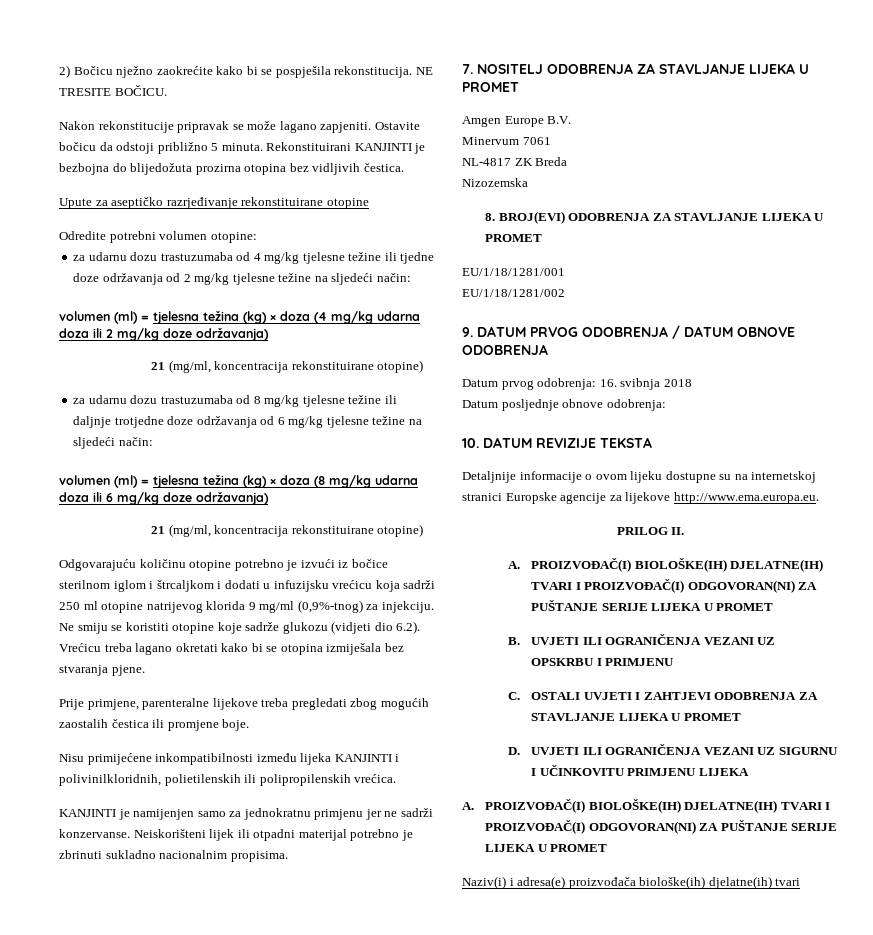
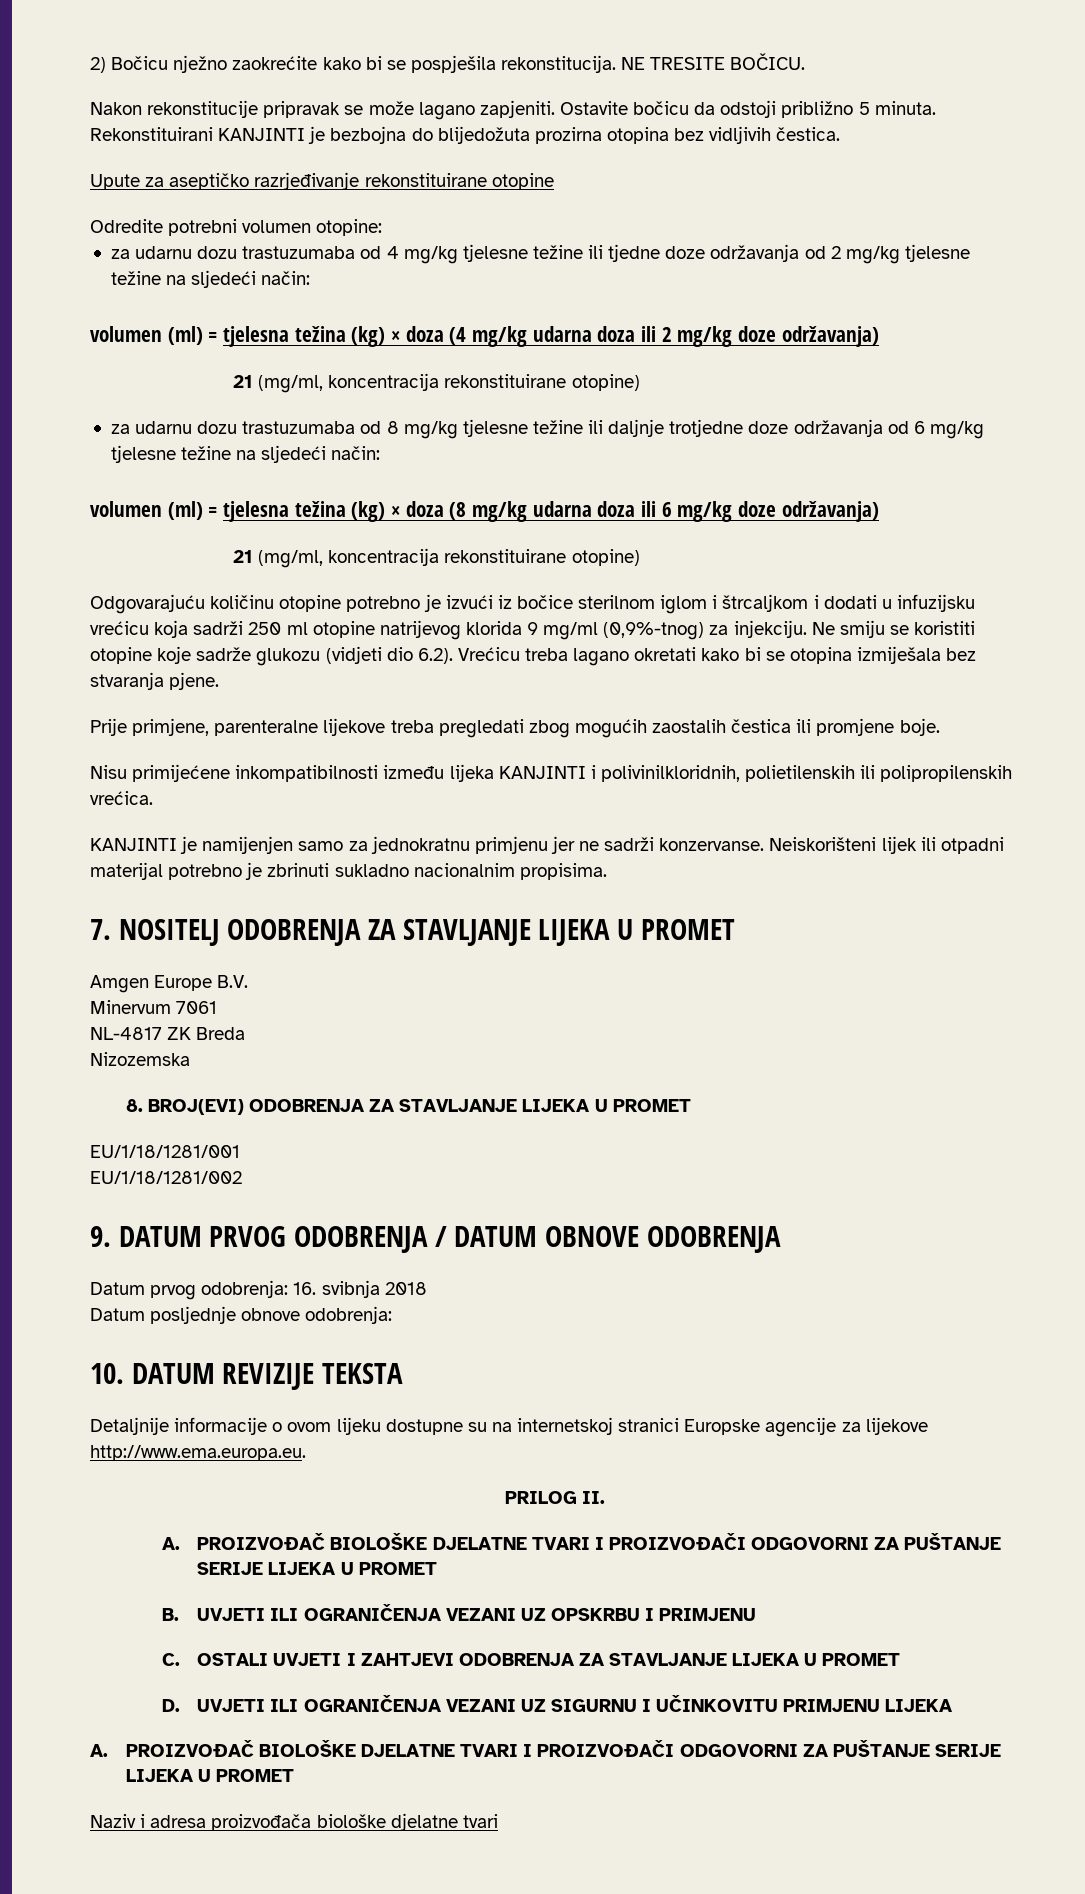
  PRILOG II.
- A. PROIZVOĐAČ(I) BIOLOŠKE(IH) DJELATNE(IH) TVARI I PROIZVOĐAČ(I) ODGOVORAN(NI) ZA PUŠTANJE SERIJE LIJEKA U PROMET
+ A. PROIZVOĐAČ BIOLOŠKE DJELATNE TVARI I PROIZVOĐAČI ODGOVORNI ZA PUŠTANJE SERIJE LIJEKA U PROMET
  D. UVJETI ILI OGRANIČENJA VEZANI UZ SIGURNU I UČINKOVITU PRIMJENU LIJEKA
- A. PROIZVOĐAČ(I) BIOLOŠKE(IH) DJELATNE(IH) TVARI I PROIZVOĐAČ(I) ODGOVORAN(NI) ZA PUŠTANJE SERIJE LIJEKA U PROMET
- Naziv(i) i adresa(e) proizvođača biološke(ih) djelatne(ih) tvari
+ A. PROIZVOĐAČ BIOLOŠKE DJELATNE TVARI I PROIZVOĐAČI ODGOVORNI ZA PUŠTANJE SERIJE LIJEKA U PROMET
+ Naziv i adresa proizvođača biološke djelatne tvari

